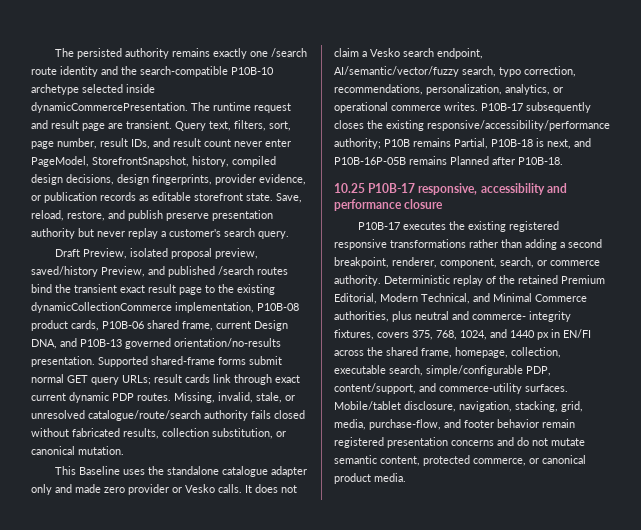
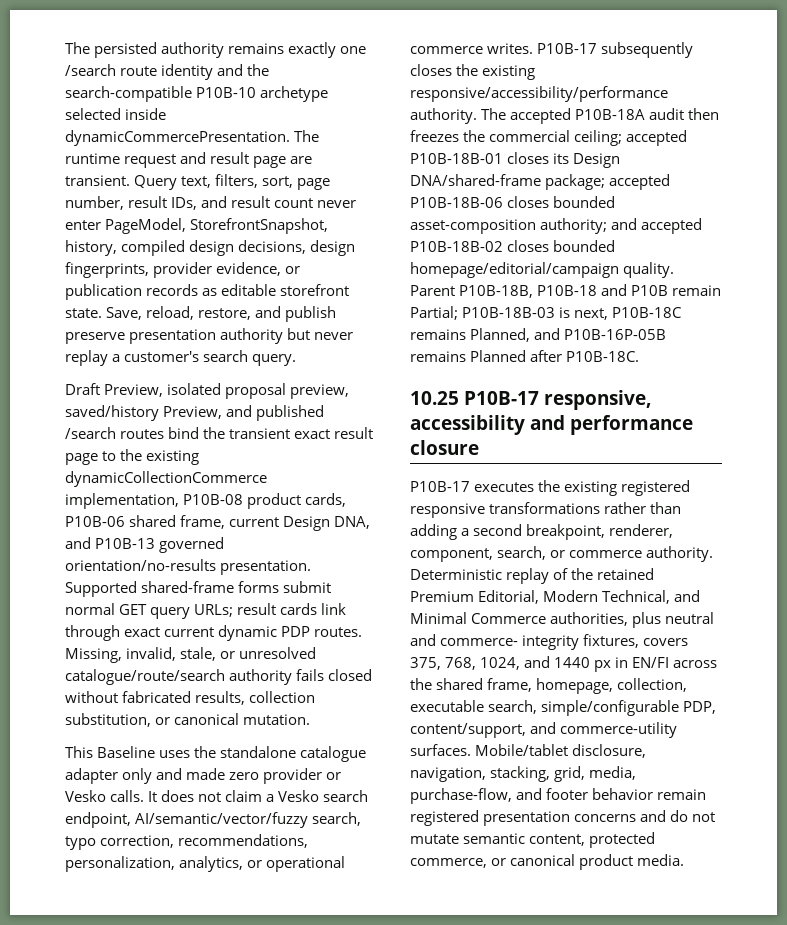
- P10B-17 subsequently closes the existing responsive/accessibility/performance authority; P10B remains Partial, P10B-18 is next, and P10B-16P-05B remains Planned after P10B-18.
+ P10B-17 subsequently closes the existing responsive/accessibility/performance authority. The accepted P10B-18A audit then freezes the commercial ceiling; accepted P10B-18B-01 closes its Design DNA/shared-frame package; accepted P10B-18B-06 closes bounded asset-composition authority; and accepted P10B-18B-02 closes bounded homepage/editorial/campaign quality. Parent P10B-18B, P10B-18 and P10B remain Partial; P10B-18B-03 is next, P10B-18C remains Planned, and P10B-16P-05B remains Planned after P10B-18C.

